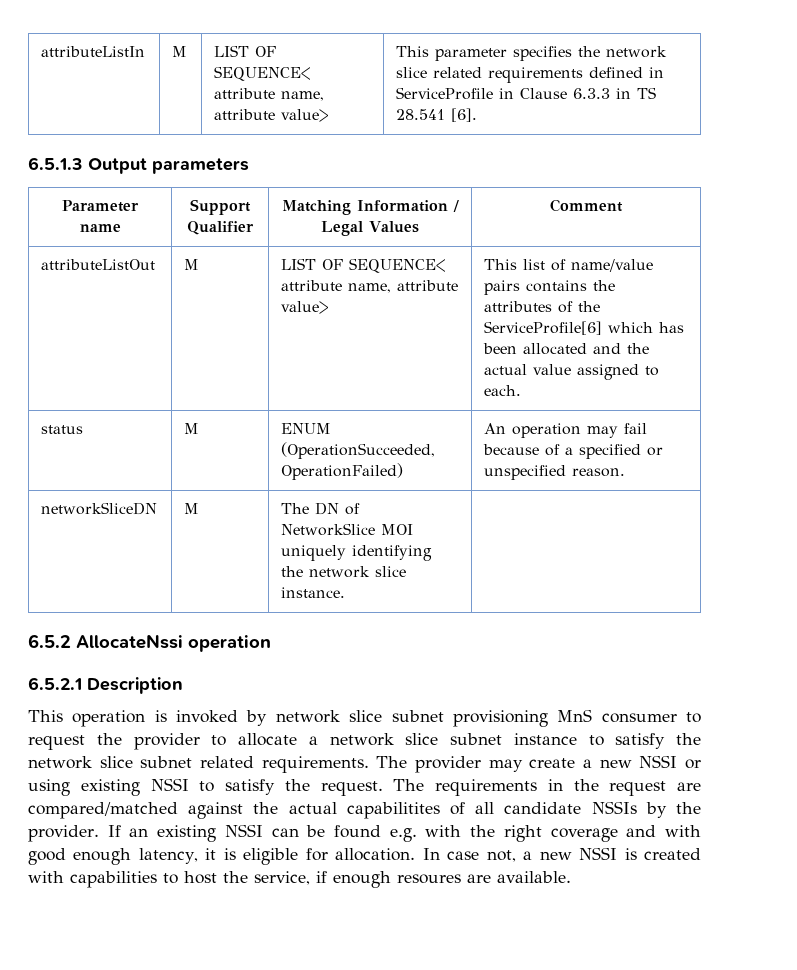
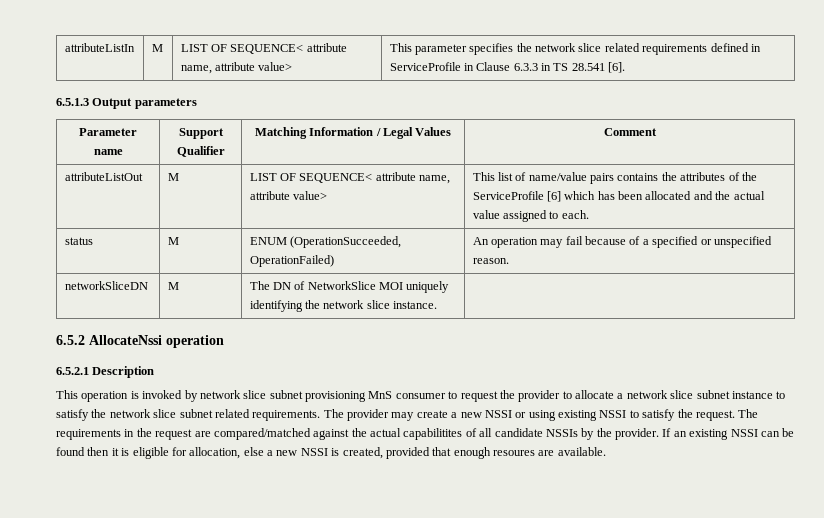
- attributeListOut | M | LIST OF SEQUENCE< attribute name, attribute value> | This list of name/value pairs contains the attributes of the ServiceProfile[6] which has been allocated and the actual value assigned to each.
+ attributeListOut | M | LIST OF SEQUENCE< attribute name, attribute value> | This list of name/value pairs contains the attributes of the ServiceProfile [6] which has been allocated and the actual value assigned to each.
- If an existing NSSI can be found e.g. with the right coverage and with good enough latency, it is eligible for allocation. In case not, a new NSSI is created with capabilities to host the service, if enough resoures are available.
+ If an existing NSSI can be found then it is eligible for allocation, else a new NSSI is created, provided that enough resoures are available.

